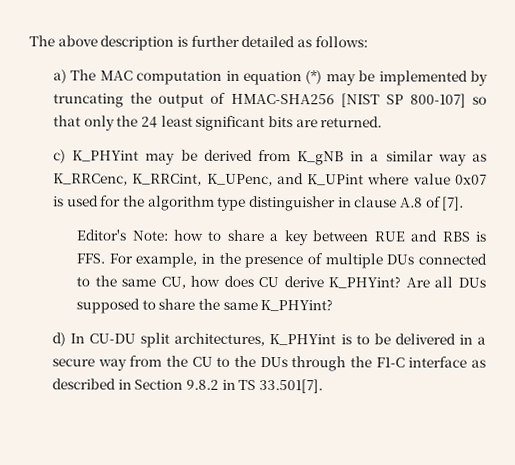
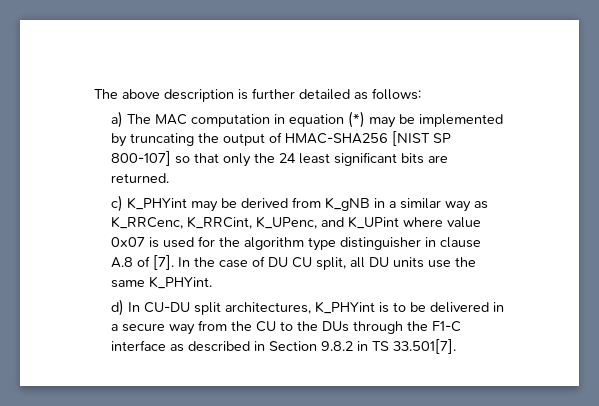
- c) K_PHYint may be derived from K_gNB in a similar way as K_RRCenc, K_RRCint, K_UPenc, and K_UPint where value 0x07 is used for the algorithm type distinguisher in clause A.8 of [7].
- Editor's Note: how to share a key between RUE and RBS is FFS. For example, in the presence of multiple DUs connected to the same CU, how does CU derive K_PHYint? Are all DUs supposed to share the same K_PHYint?
+ c) K_PHYint may be derived from K_gNB in a similar way as K_RRCenc, K_RRCint, K_UPenc, and K_UPint where value 0x07 is used for the algorithm type distinguisher in clause A.8 of [7]. In the case of DU CU split, all DU units use the same K_PHYint.

